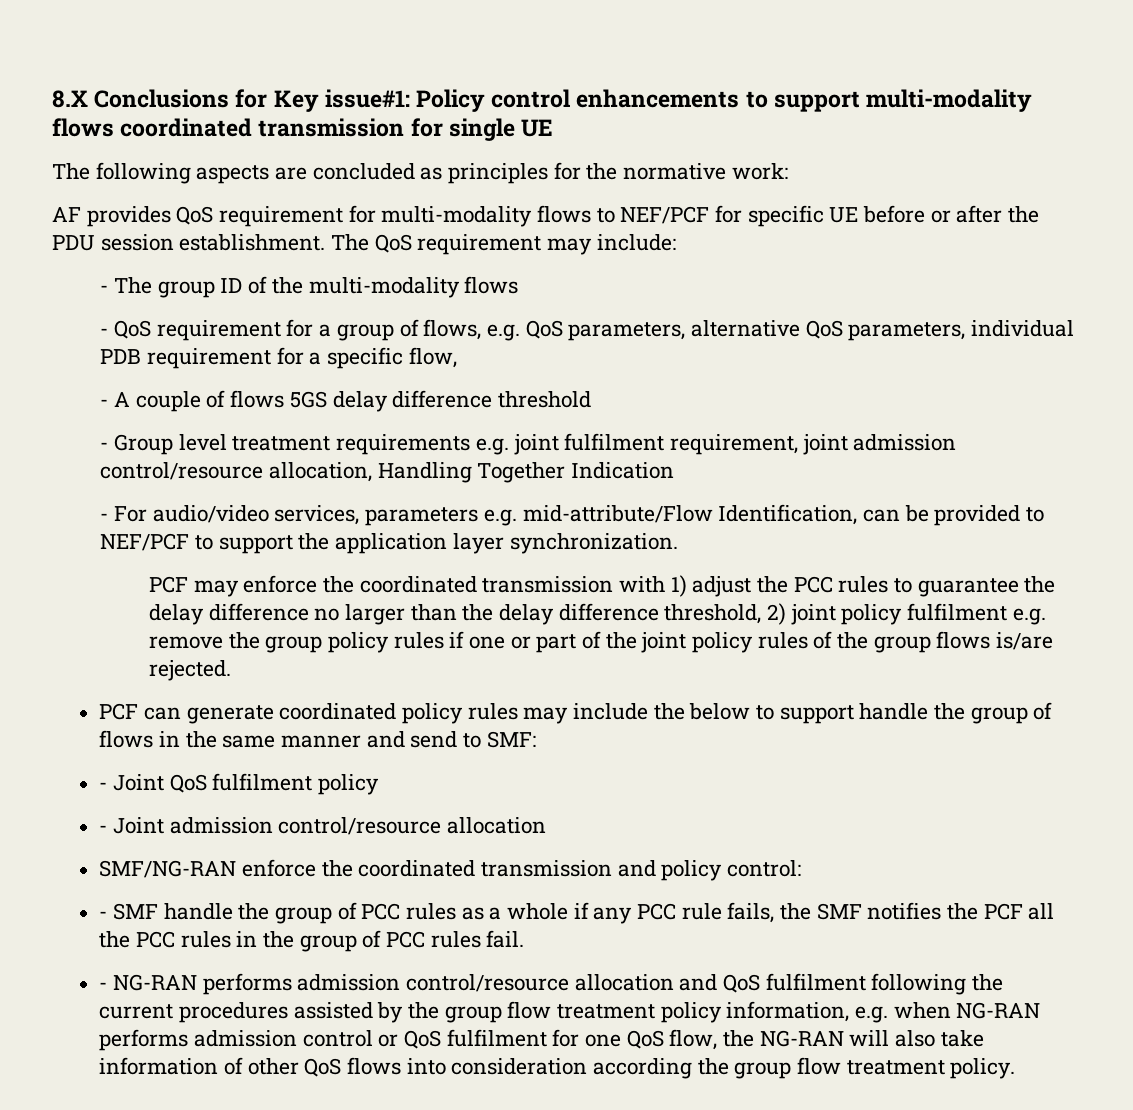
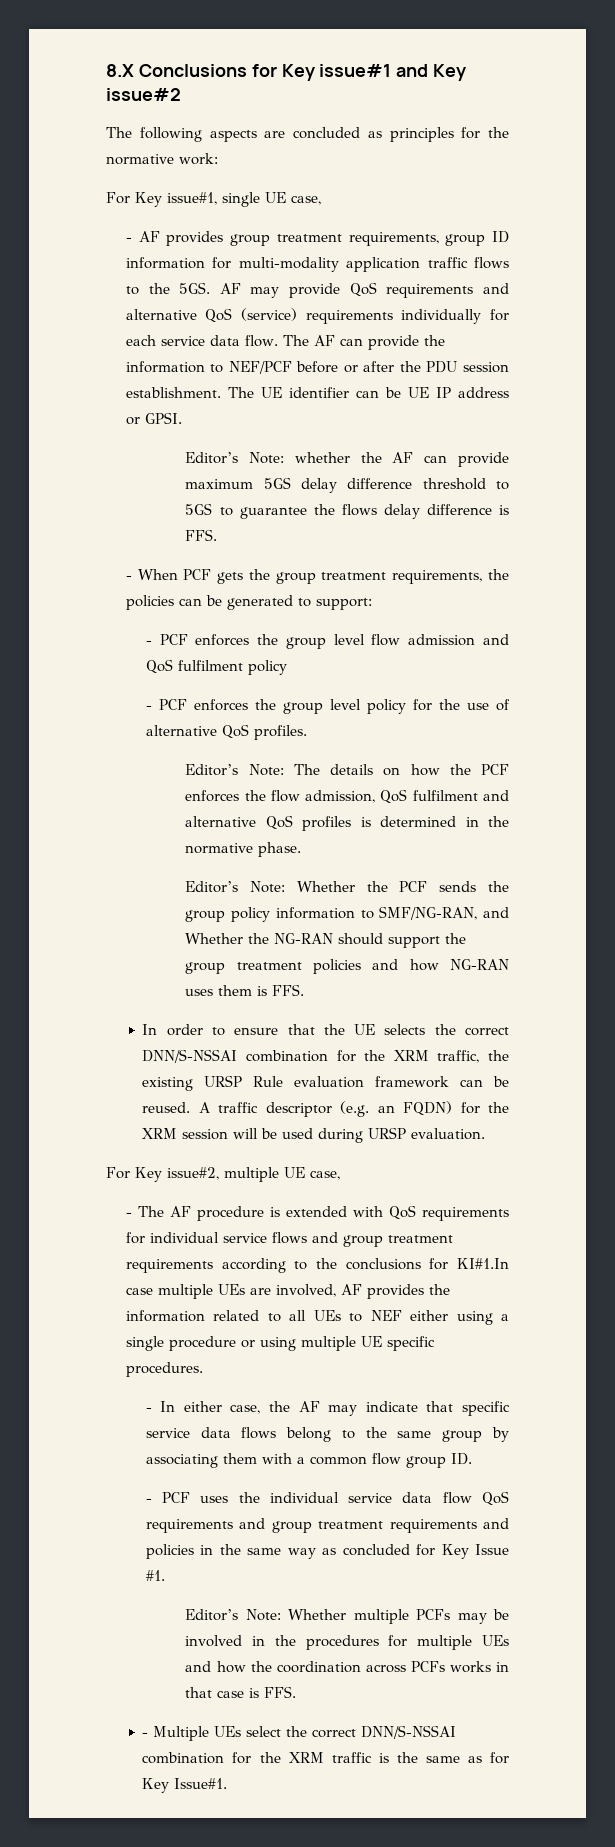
- 8.X Conclusions for Key issue#1: Policy control enhancements to support multi-modality flows coordinated transmission for single UE
+ 8.X Conclusions for Key issue#1 and Key issue#2
- AF provides QoS requirement for multi-modality flows to NEF/PCF for specific UE before or after the PDU session establishment.
+ For Key issue#1, single UE case,
+ - AF provides group treatment requirements, group ID information for multi-modality application traffic flows to the 5GS. AF may provide QoS requirements and alternative QoS (service) requirements individually for each service data flow. The AF can provide the information to NEF/PCF before or after the PDU session establishment.
- The QoS requirement may include:
- - The group ID of the multi-modality flows
- - QoS requirement for a group of flows, e.g. QoS parameters, alternative QoS parameters, individual PDB requirement for a specific flow,
- - A couple of flows 5GS delay difference threshold
- - Group level treatment requirements e.g. joint fulfilment requirement, joint admission control/resource allocation, Handling Together Indication
- - For audio/video services, parameters e.g. mid-attribute/Flow Identification, can be provided to NEF/PCF to support the application layer synchronization.
- PCF may enforce the coordinated transmission with 1) adjust the PCC rules to guarantee the delay difference no larger than the delay difference threshold, 2) joint policy fulfilment e.g. remove the group policy rules if one or part of the joint policy rules of the group flows is/are rejected.
- PCF can generate coordinated policy rules may include the below to support handle the group of flows in the same manner and send to SMF:
- - Joint QoS fulfilment policy
- - Joint admission control/resource allocation
- SMF/NG-RAN enforce the coordinated transmission and policy control:
- - SMF handle the group of PCC rules as a whole if any PCC rule fails, the SMF notifies the PCF all the PCC rules in the group of PCC rules fail.
- - NG-RAN performs admission control/resource allocation and QoS fulfilment following the current procedures assisted by the group flow treatment policy information, e.g. when NG-RAN performs admission control or QoS fulfilment for one QoS flow, the NG-RAN will also take information of other QoS flows into consideration according the group flow treatment policy.
+ The UE identifier can be UE IP address or GPSI.
+ Editor’s Note: whether the AF can provide maximum 5GS delay difference threshold to 5GS to guarantee the flows delay difference is FFS.
+ - When PCF gets the group treatment requirements, the policies can be generated to support:
+ - PCF enforces the group level flow admission and QoS fulfilment policy
+ - PCF enforces the group level policy for the use of alternative QoS profiles.
+ Editor’s Note: The details on how the PCF enforces the flow admission, QoS fulfilment and alternative QoS profiles is determined in the normative phase.
+ Editor’s Note: Whether the PCF sends the group policy information to SMF/NG-RAN, and Whether the NG-RAN should support the group treatment policies and how NG-RAN uses them is FFS.
+ In order to ensure that the UE selects the correct DNN/S-NSSAI combination for the XRM traffic, the existing URSP Rule evaluation framework can be reused. A traffic descriptor (e.g. an FQDN) for the XRM session will be used during URSP evaluation.
+ For Key issue#2, multiple UE case,
+ - The AF procedure is extended with QoS requirements for individual service flows and group treatment requirements according to the conclusions for KI#1.In case multiple UEs are involved, AF provides the information related to all UEs to NEF either using a single procedure or using multiple UE specific procedures.
+ - In either case, the AF may indicate that specific service data flows belong to the same group by associating them with a common flow group ID.
+ - PCF uses the individual service data flow QoS requirements and group treatment requirements and policies in the same way as concluded for Key Issue #1.
+ Editor’s Note: Whether multiple PCFs may be involved in the procedures for multiple UEs and how the coordination across PCFs works in that case is FFS.
+ - Multiple UEs select the correct DNN/S-NSSAI combination for the XRM traffic is the same as for Key Issue#1.

